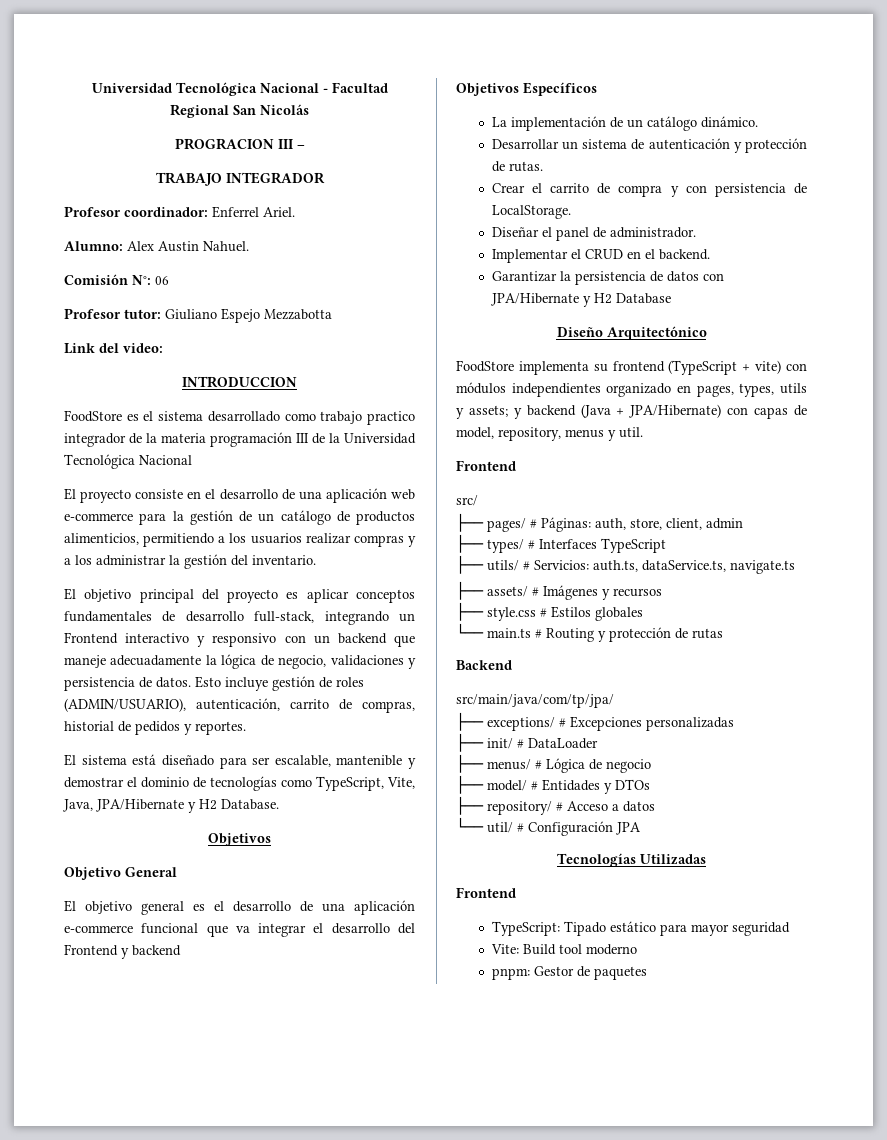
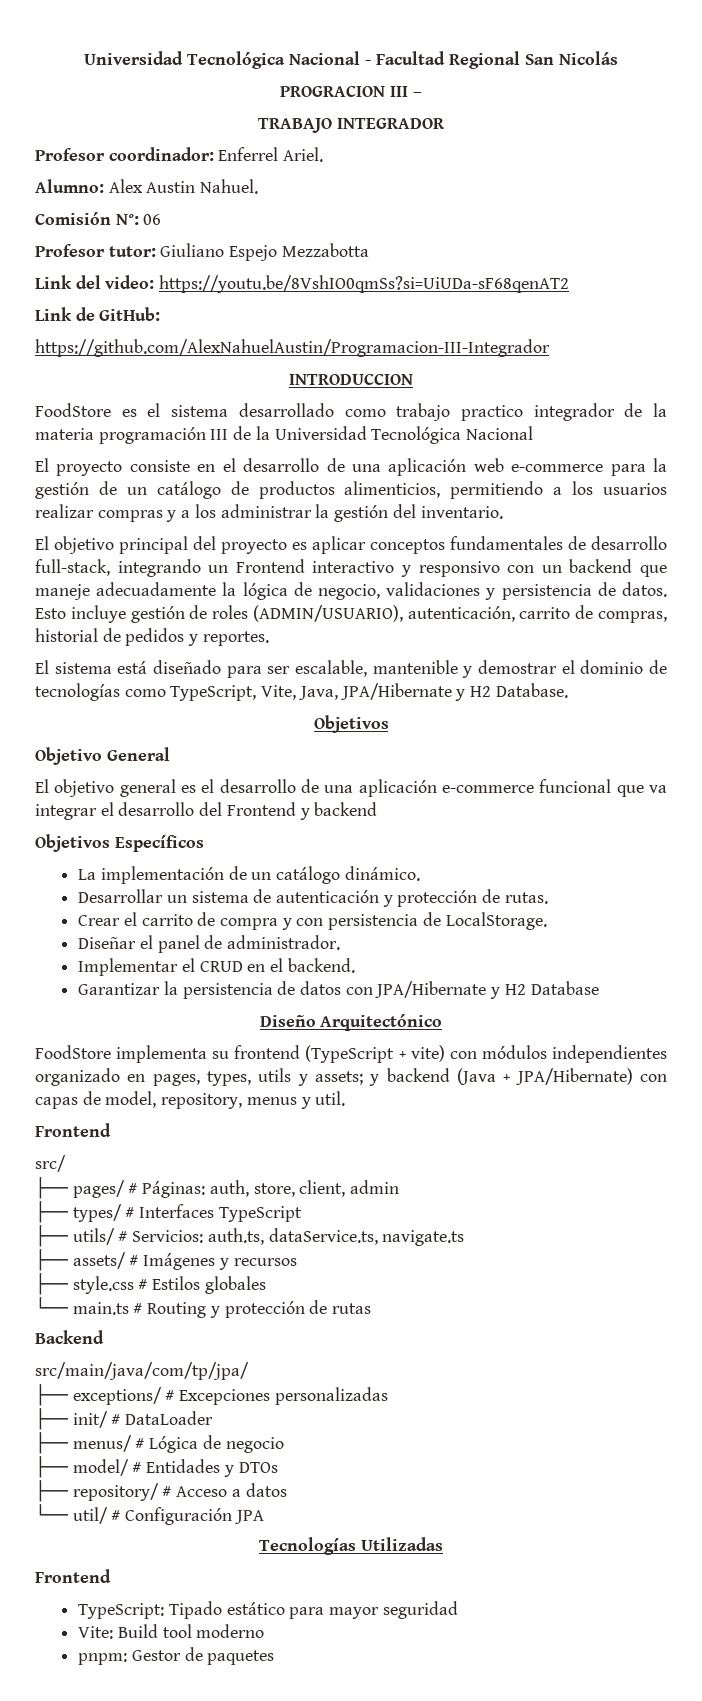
- Link del video:
+ Link del video: https://youtu.be/8VshIO0qmSs?si=UiUDa-sF68qenAT2
+ Link de GitHub:
+ https://github.com/AlexNahuelAustin/Programacion-III-Integrador

